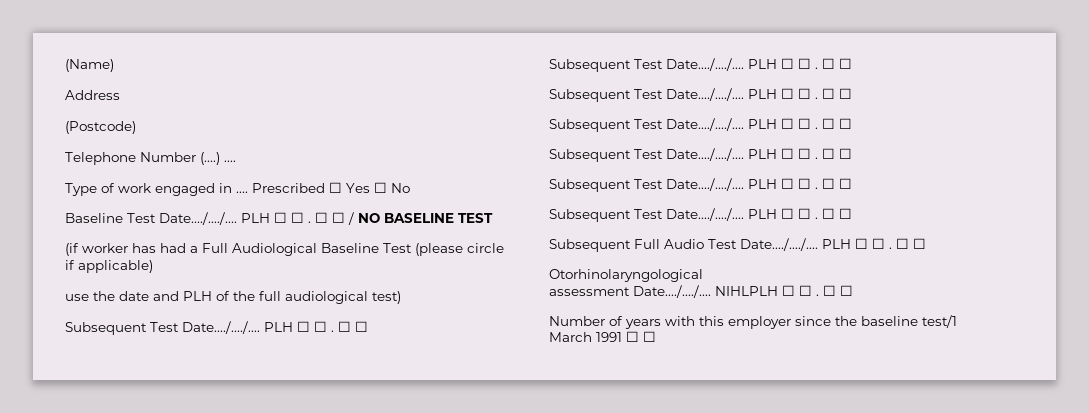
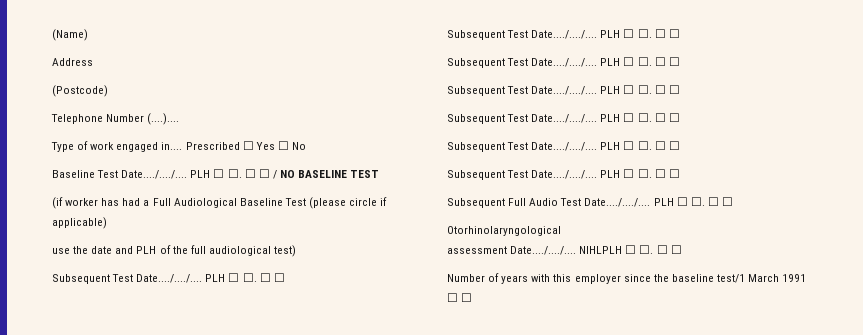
- Telephone Number (....) ....
+ Telephone Number (....)....
- Type of work engaged in ....
+ Type of work engaged in....
- Baseline Test Date..../..../.... PLH ☐ ☐ .
+ Baseline Test Date..../..../.... PLH ☐ ☐.
  use the date and PLH of the full audiological test)
- Subsequent Test Date..../..../.... PLH ☐ ☐ . ☐ ☐
- Subsequent Test Date..../..../.... PLH ☐ ☐ . ☐ ☐
- Subsequent Test Date..../..../.... PLH ☐ ☐ . ☐ ☐
- Subsequent Test Date..../..../.... PLH ☐ ☐ . ☐ ☐
- Subsequent Test Date..../..../.... PLH ☐ ☐ . ☐ ☐
- Subsequent Test Date..../..../.... PLH ☐ ☐ . ☐ ☐
- Subsequent Test Date..../..../.... PLH ☐ ☐ .
+ Subsequent Test Date..../..../.... PLH ☐ ☐. ☐ ☐
+ Subsequent Test Date..../..../.... PLH ☐ ☐. ☐ ☐
+ Subsequent Test Date..../..../.... PLH ☐ ☐. ☐ ☐
+ Subsequent Test Date..../..../.... PLH ☐ ☐. ☐ ☐
+ Subsequent Test Date..../..../.... PLH ☐ ☐. ☐ ☐
+ Subsequent Test Date..../..../.... PLH ☐ ☐. ☐ ☐
+ Subsequent Test Date..../..../.... PLH ☐ ☐.
- Subsequent Full Audio Test Date..../..../.... PLH ☐ ☐ .
+ Subsequent Full Audio Test Date..../..../.... PLH ☐ ☐.
- NIHLPLH ☐ ☐ .
+ NIHLPLH ☐ ☐.

